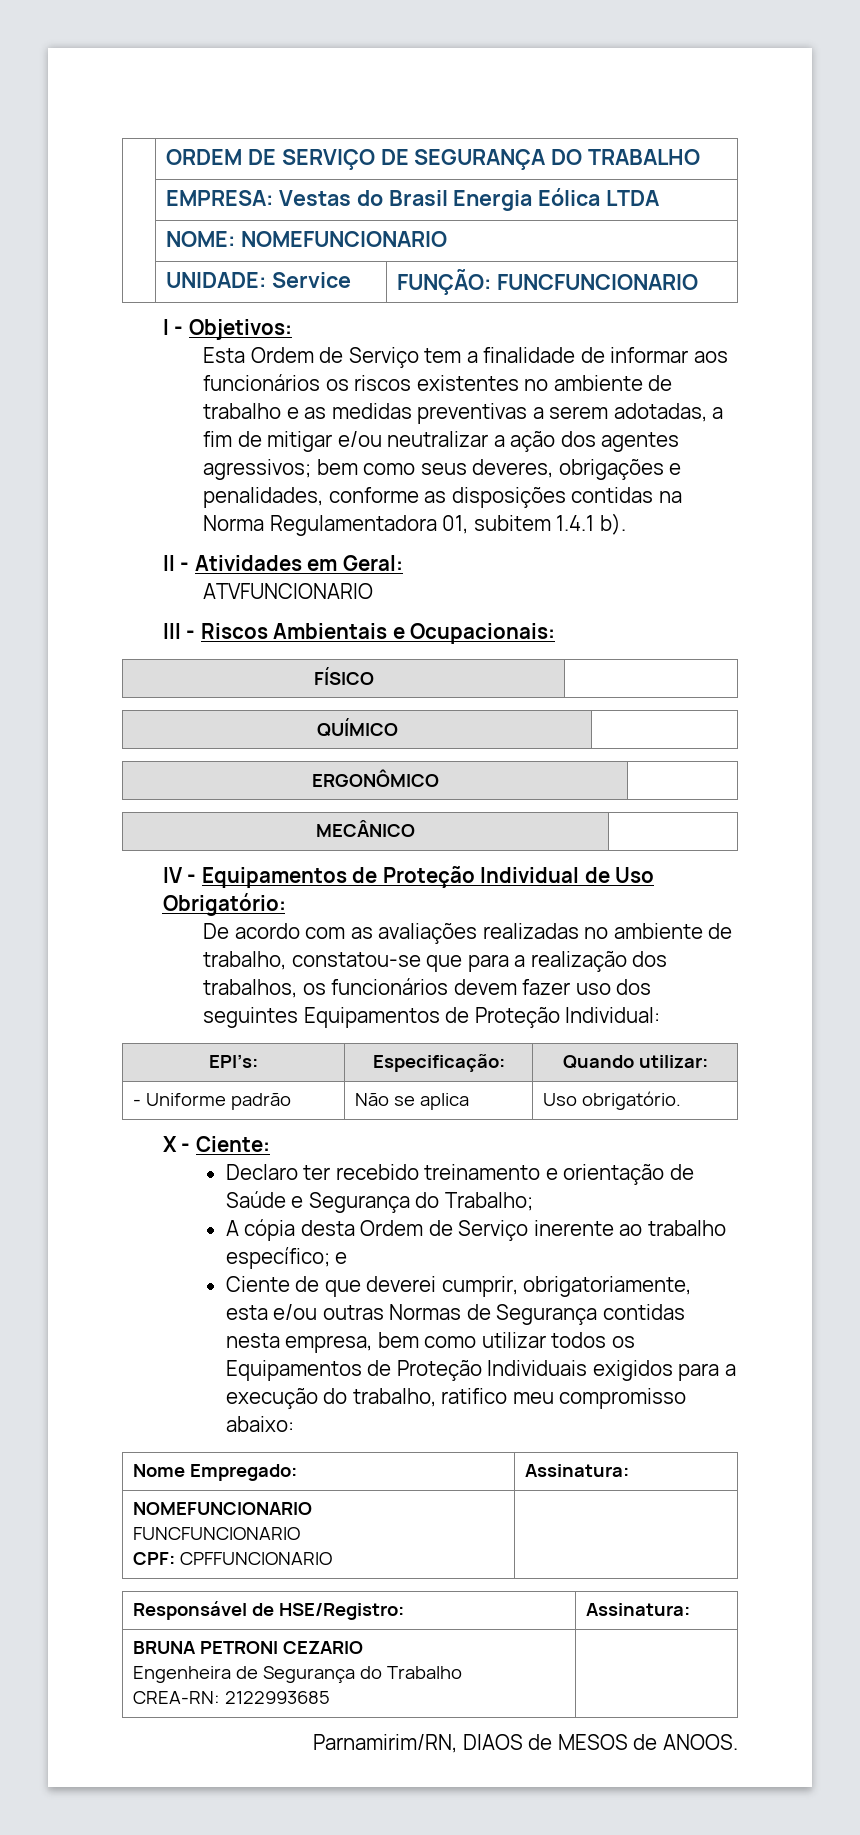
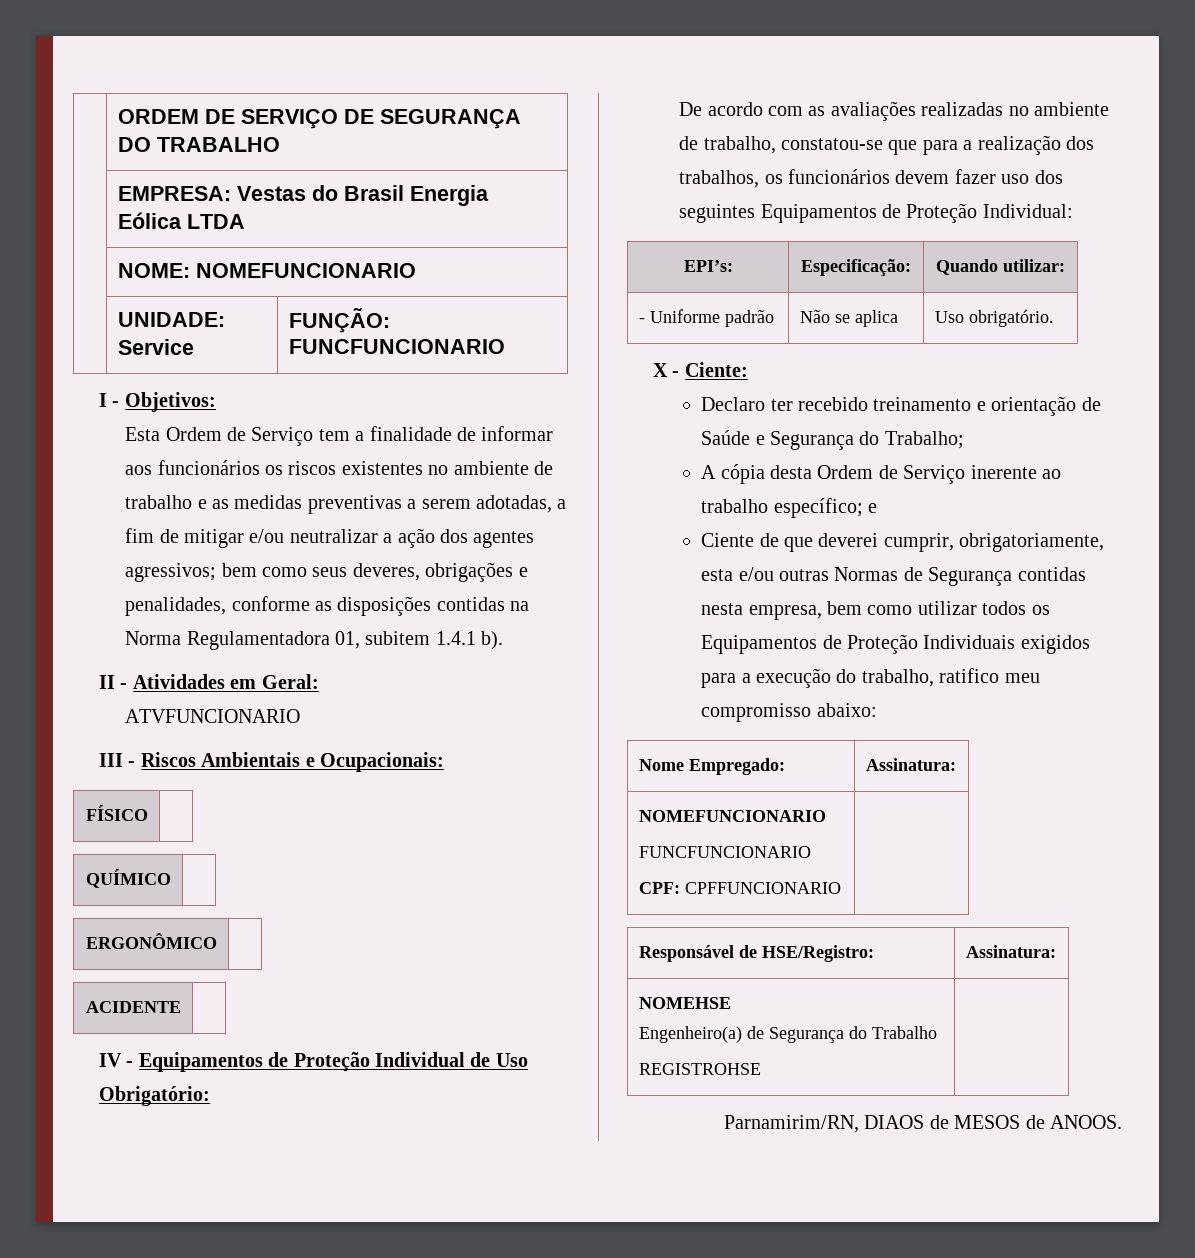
- MECÂNICO |
+ ACIDENTE |
- BRUNA PETRONI CEZARIO
- Engenheira de Segurança do Trabalho
- CREA-RN: 2122993685 |
+ NOMEHSE
+ Engenheiro(a) de Segurança do Trabalho
+ REGISTROHSE |

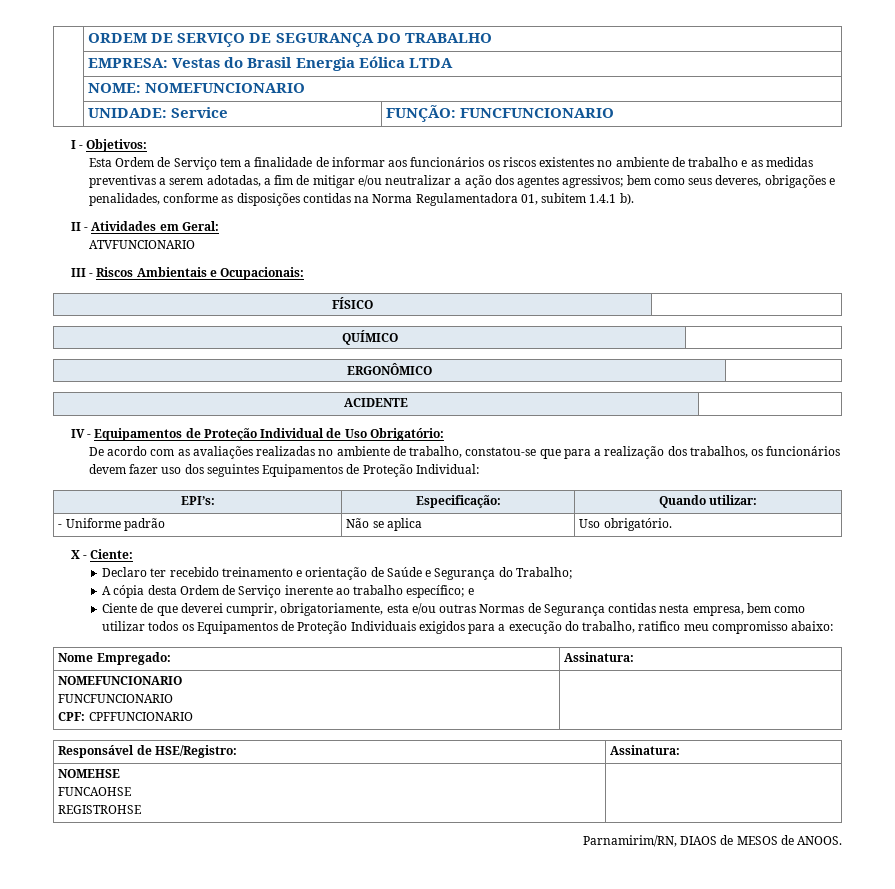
  NOMEHSE
- Engenheiro(a) de Segurança do Trabalho
+ FUNCAOHSE

